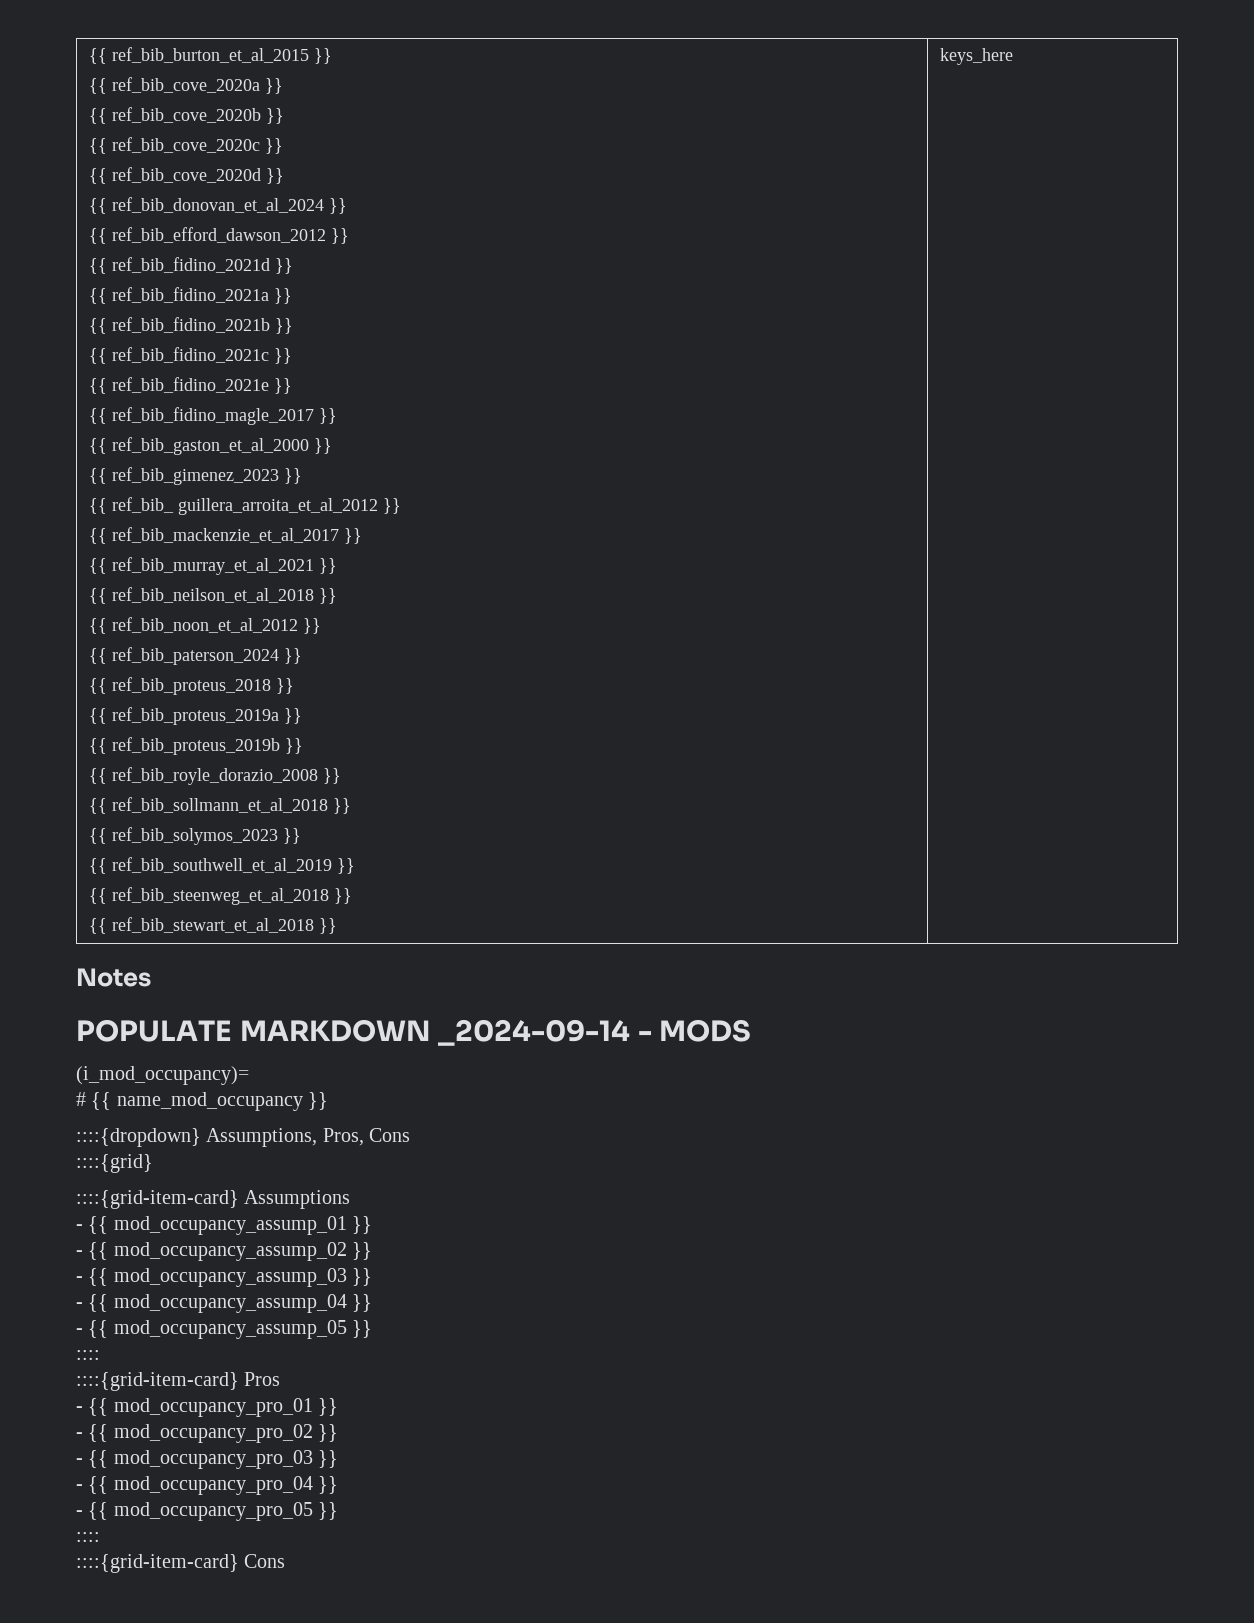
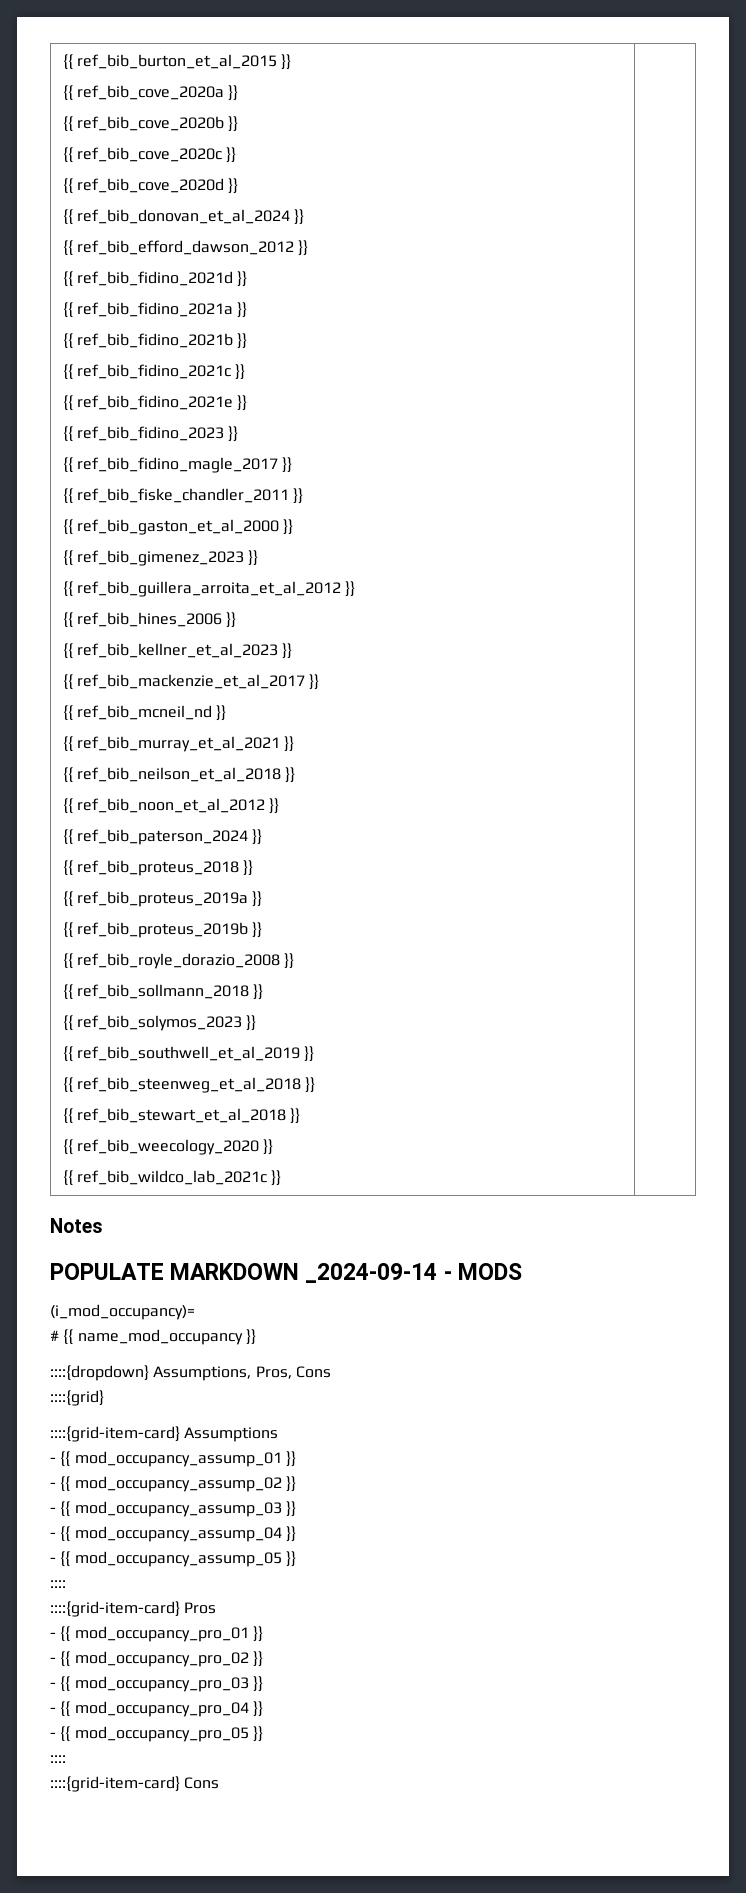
+ {{ ref_bib_fidino_2023 }}
+ {{ ref_bib_fiske_chandler_2011 }}
- {{ ref_bib_ guillera_arroita_et_al_2012 }}
+ {{ ref_bib_guillera_arroita_et_al_2012 }}
+ {{ ref_bib_hines_2006 }}
+ {{ ref_bib_kellner_et_al_2023 }}
+ {{ ref_bib_mcneil_nd }}
- {{ ref_bib_sollmann_et_al_2018 }}
+ {{ ref_bib_sollmann_2018 }}
- keys_here
+ {{ ref_bib_weecology_2020 }}
+ {{ ref_bib_wildco_lab_2021c }}

